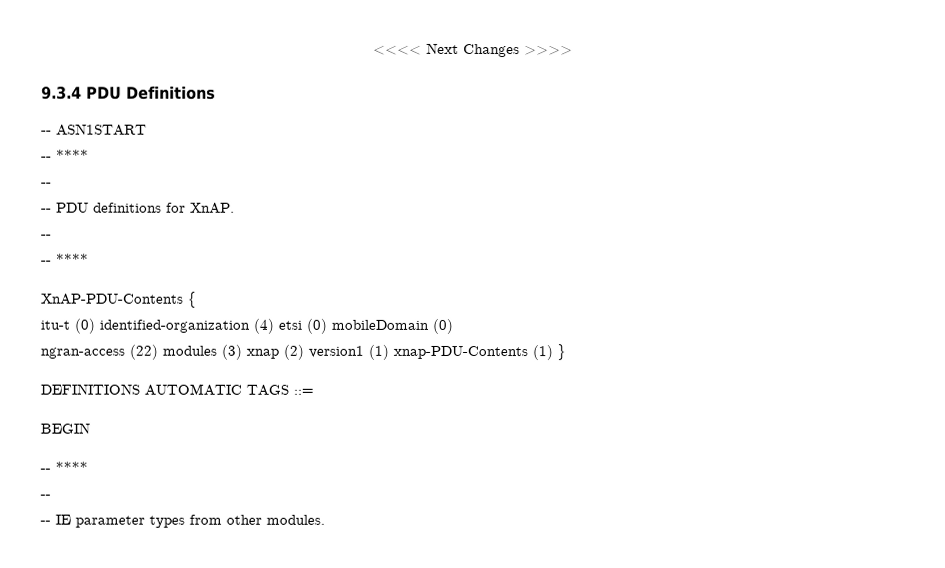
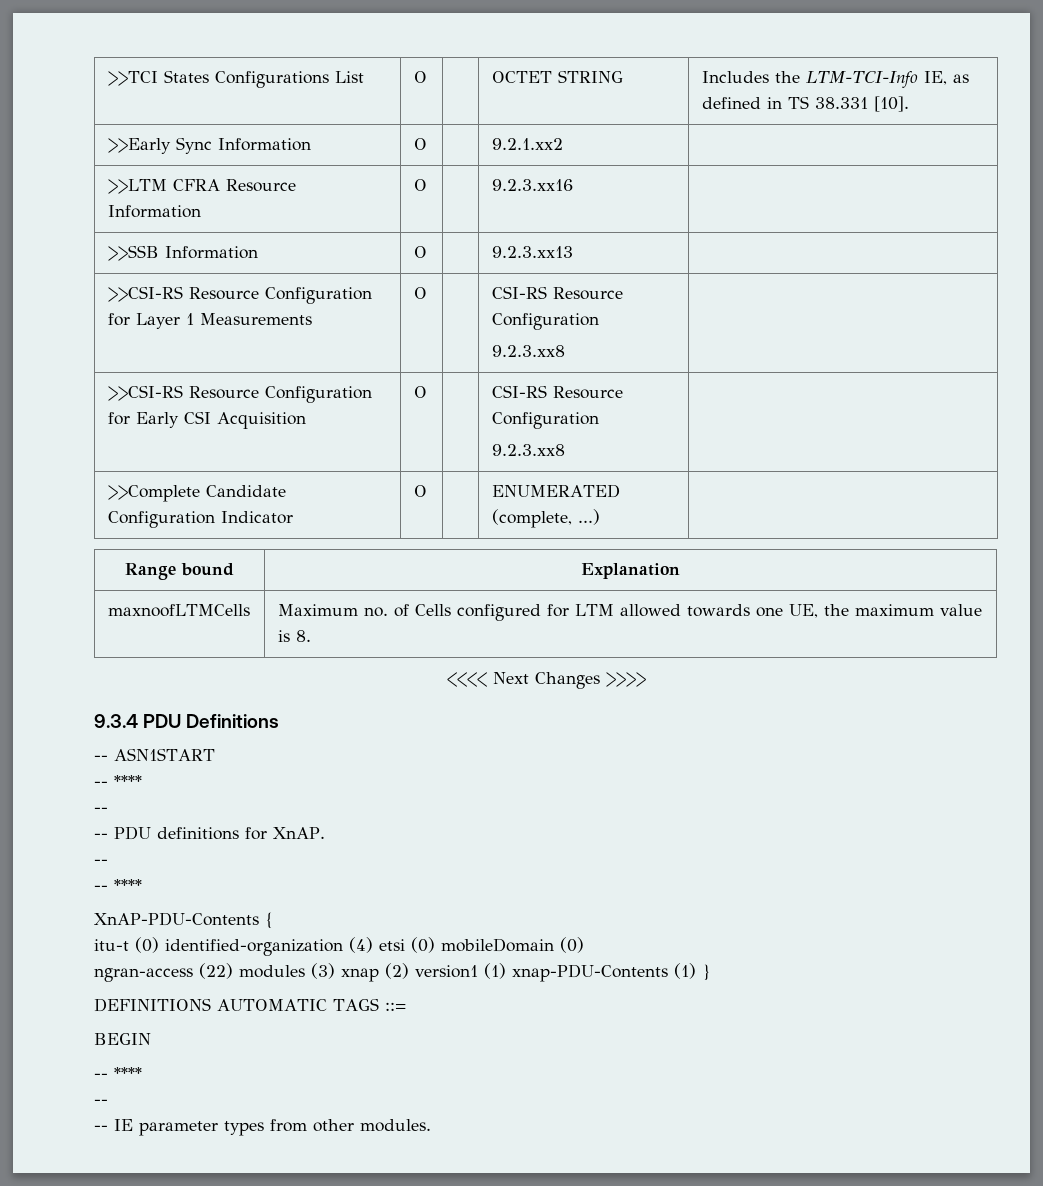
+ >>TCI States Configurations List | O | | OCTET STRING | Includes the LTM-TCI-Info IE, as defined in TS 38.331 [10].
+ >>Early Sync Information | O | | 9.2.1.xx2 |
+ >>LTM CFRA Resource Information | O | | 9.2.3.xx16 |
+ >>SSB Information | O | | 9.2.3.xx13 |
+ >>CSI-RS Resource Configuration for Layer 1 Measurements | O | | CSI-RS Resource Configuration
+ 9.2.3.xx8 |
+ >>CSI-RS Resource Configuration for Early CSI Acquisition | O | | CSI-RS Resource Configuration
+ 9.2.3.xx8 |
+ >>Complete Candidate Configuration Indicator | O | | ENUMERATED (complete, ...) |
+ Range bound | Explanation
+ maxnoofLTMCells | Maximum no. of Cells configured for LTM allowed towards one UE, the maximum value is 8.

